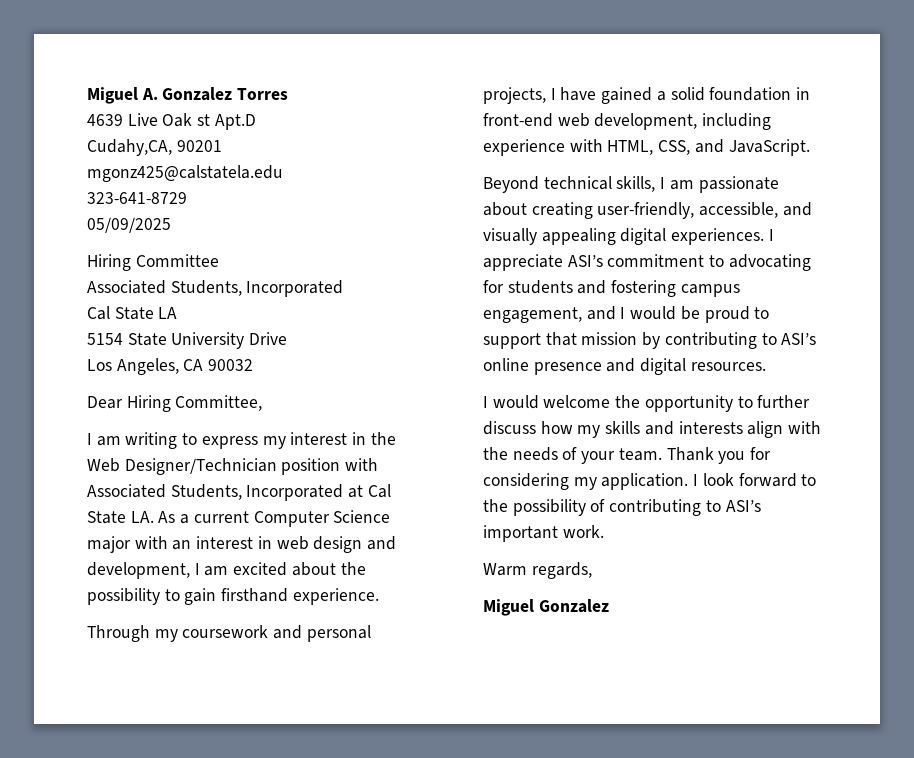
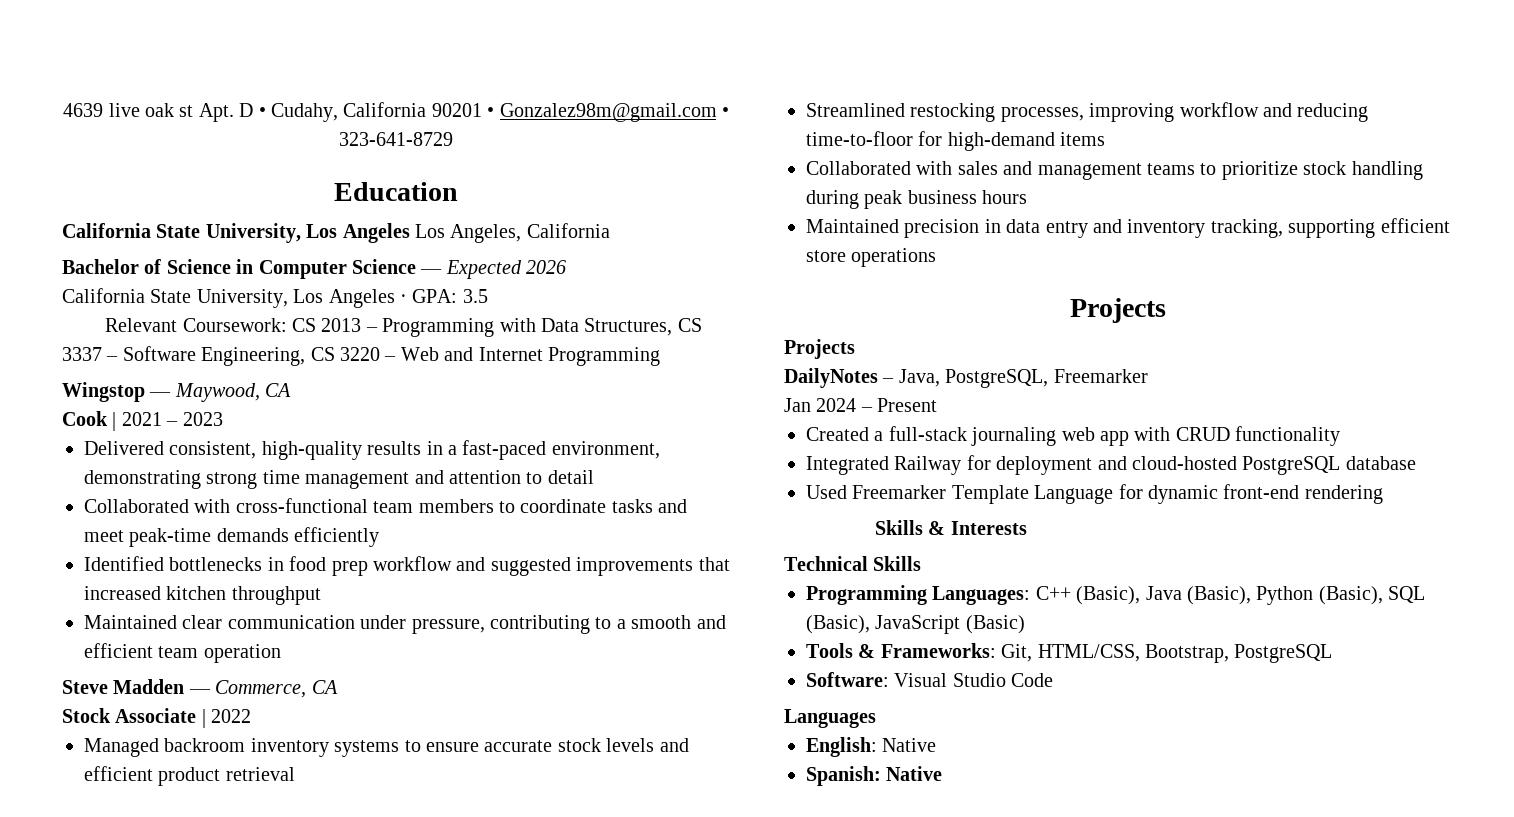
- Miguel A. Gonzalez Torres
- 4639 Live Oak st Apt.D
- Cudahy,CA, 90201
- mgonz425@calstatela.edu
- 323-641-8729
- 05/09/2025
- Hiring Committee
- Associated Students, Incorporated
- Cal State LA
- 5154 State University Drive
- Los Angeles, CA 90032
- Dear Hiring Committee,
- I am writing to express my interest in the Web Designer/Technician position with Associated Students, Incorporated at Cal State LA. As a current Computer Science major with an interest in web design and development, I am excited about the possibility to gain firsthand experience.
- Through my coursework and personal projects, I have gained a solid foundation in front-end web development, including experience with HTML, CSS, and JavaScript.
- Beyond technical skills, I am passionate about creating user-friendly, accessible, and visually appealing digital experiences. I appreciate ASI’s commitment to advocating for students and fostering campus engagement, and I would be proud to support that mission by contributing to ASI’s online presence and digital resources.
- I would welcome the opportunity to further discuss how my skills and interests align with the needs of your team. Thank you for considering my application. I look forward to the possibility of contributing to ASI’s important work.
- Warm regards,
- Miguel Gonzalez
+ 4639 live oak st Apt. D • Cudahy, California 90201 • Gonzalez98m@gmail.com • 323-641-8729
+ Education
+ California State University, Los Angeles Los Angeles, California
+ Bachelor of Science in Computer Science — Expected 2026
+ California State University, Los Angeles · GPA: 3.5
+ Relevant Coursework: CS 2013 – Programming with Data Structures, CS 3337 – Software Engineering, CS 3220 – Web and Internet Programming
+ Wingstop — Maywood, CA
+ Cook | 2021 – 2023
+ Delivered consistent, high-quality results in a fast-paced environment, demonstrating strong time management and attention to detail
+ Collaborated with cross-functional team members to coordinate tasks and meet peak-time demands efficiently
+ Identified bottlenecks in food prep workflow and suggested improvements that increased kitchen throughput
+ Maintained clear communication under pressure, contributing to a smooth and efficient team operation
+ Steve Madden — Commerce, CA
+ Stock Associate | 2022
+ Managed backroom inventory systems to ensure accurate stock levels and efficient product retrieval
+ Streamlined restocking processes, improving workflow and reducing time-to-floor for high-demand items
+ Collaborated with sales and management teams to prioritize stock handling during peak business hours
+ Maintained precision in data entry and inventory tracking, supporting efficient store operations
+ Projects
+ Projects
+ DailyNotes – Java, PostgreSQL, Freemarker
+ Jan 2024 – Present
+ Created a full-stack journaling web app with CRUD functionality
+ Integrated Railway for deployment and cloud-hosted PostgreSQL database
+ Used Freemarker Template Language for dynamic front-end rendering
+ Skills & Interests
+ Technical Skills
+ Programming Languages: C++ (Basic), Java (Basic), Python (Basic), SQL (Basic), JavaScript (Basic)
+ Tools & Frameworks: Git, HTML/CSS, Bootstrap, PostgreSQL
+ Software: Visual Studio Code
+ Languages
+ English: Native
+ Spanish: Native

